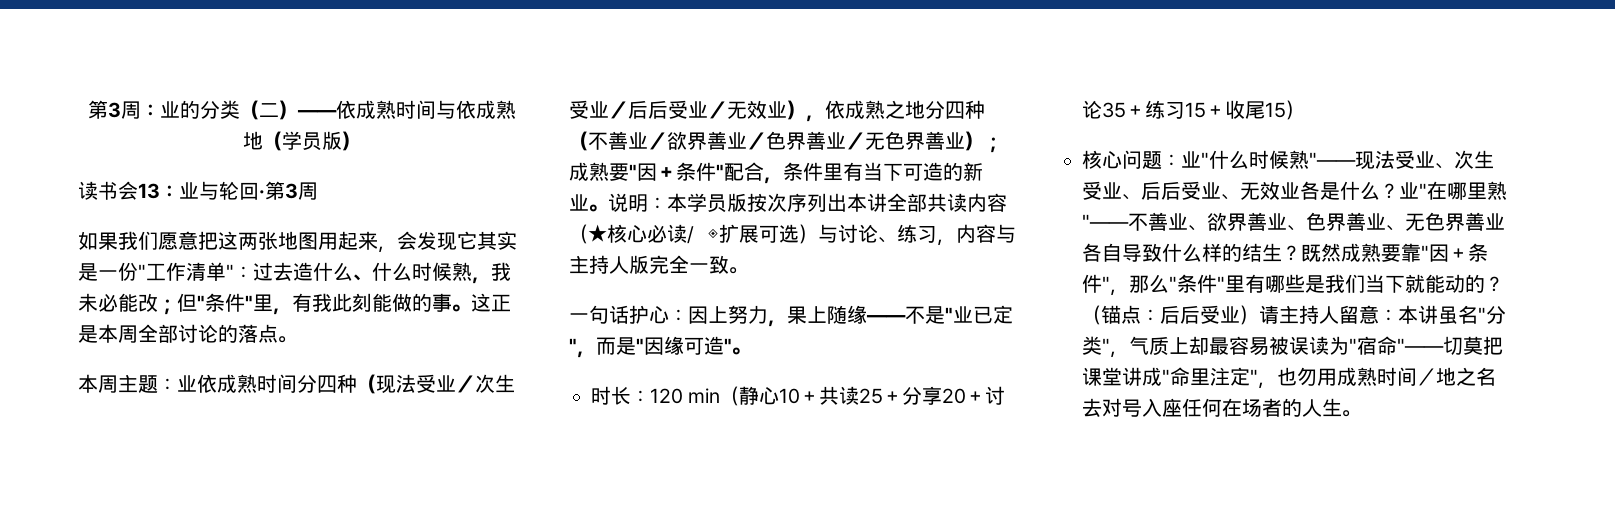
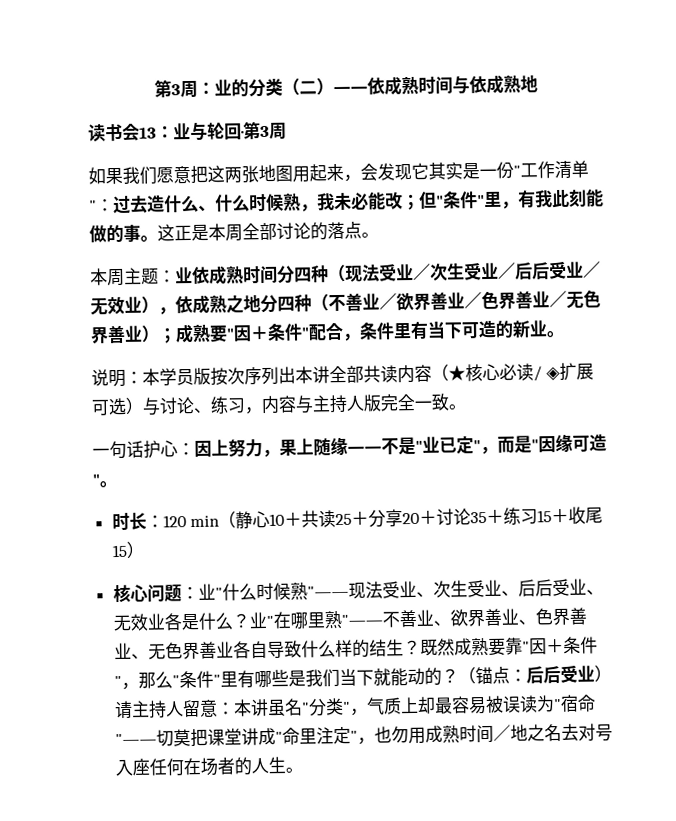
- 第3周：业的分类（二）——依成熟时间与依成熟地（学员版）
+ 第3周：业的分类（二）——依成熟时间与依成熟地
- 成熟要"因＋条件"配合，条件里有当下可造的新业。说明：
+ 成熟要"因＋条件"配合，条件里有当下可造的新业。
+ 说明：

